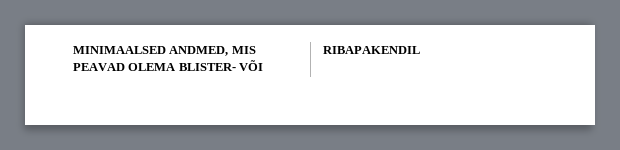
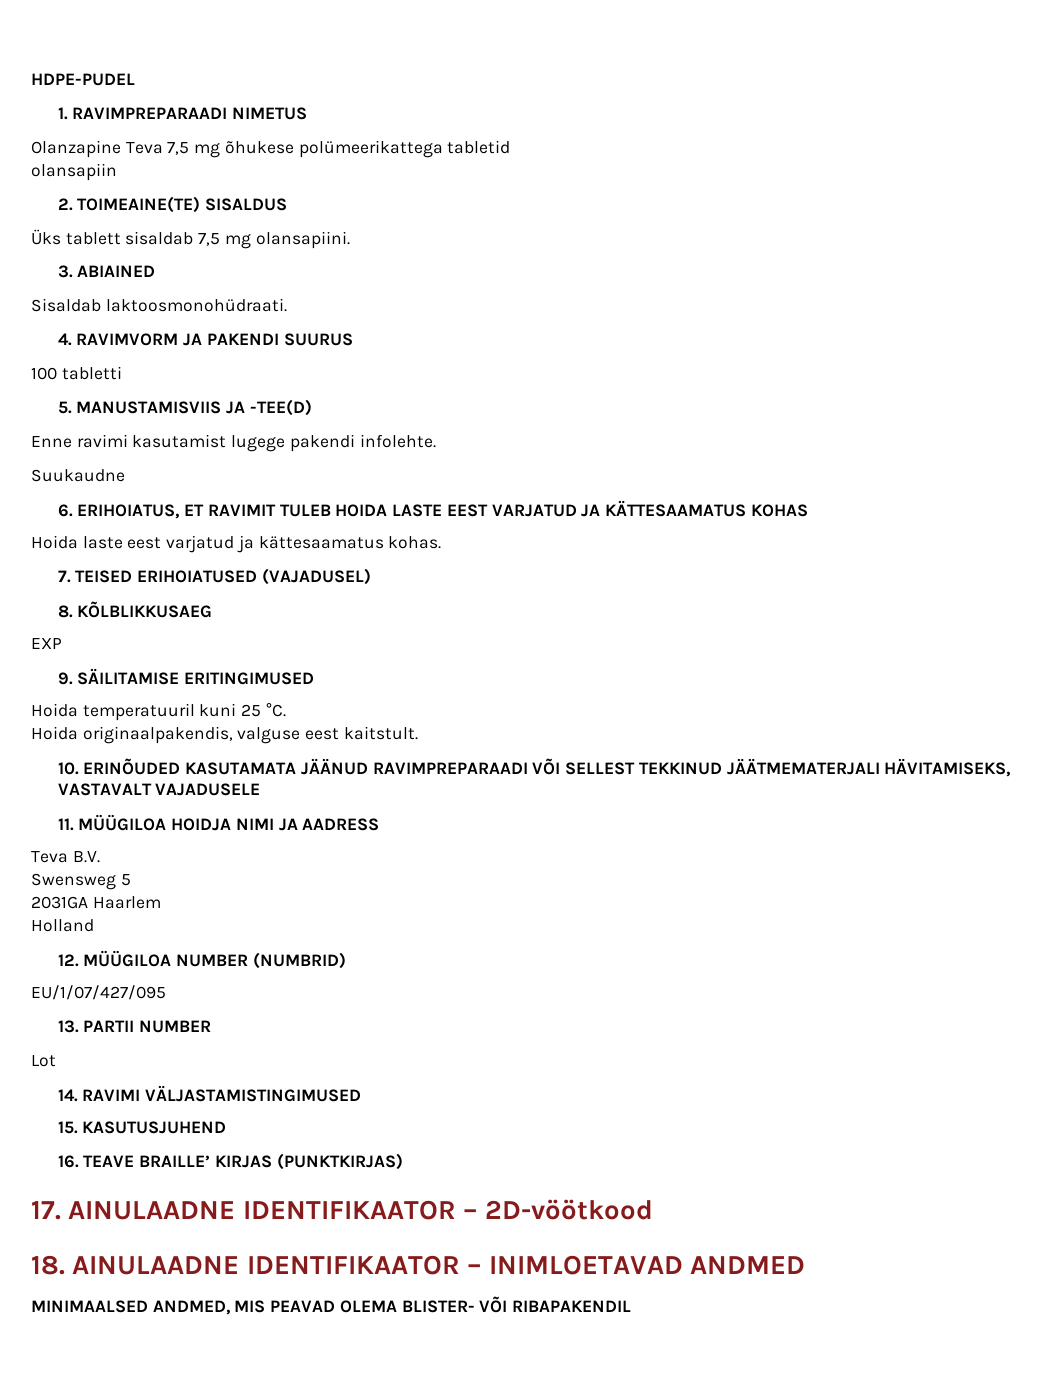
+ HDPE-PUDEL
+ 1. RAVIMPREPARAADI NIMETUS
+ Olanzapine Teva 7,5 mg õhukese polümeerikattega tabletid
+ olansapiin
+ 2. TOIMEAINE(TE) SISALDUS
+ Üks tablett sisaldab 7,5 mg olansapiini.
+ 3. ABIAINED
+ Sisaldab laktoosmonohüdraati.
+ 4. RAVIMVORM JA PAKENDI SUURUS
+ 100 tabletti
+ 5. MANUSTAMISVIIS JA -TEE(D)
+ Enne ravimi kasutamist lugege pakendi infolehte.
+ Suukaudne
+ 6. ERIHOIATUS, ET RAVIMIT TULEB HOIDA LASTE EEST VARJATUD JA KÄTTESAAMATUS KOHAS
+ Hoida laste eest varjatud ja kättesaamatus kohas.
+ 7. TEISED ERIHOIATUSED (VAJADUSEL)
+ 8. KÕLBLIKKUSAEG
+ EXP
+ 9. SÄILITAMISE ERITINGIMUSED
+ Hoida temperatuuril kuni 25 °C.
+ Hoida originaalpakendis, valguse eest kaitstult.
+ 10. ERINÕUDED KASUTAMATA JÄÄNUD RAVIMPREPARAADI VÕI SELLEST TEKKINUD JÄÄTMEMATERJALI HÄVITAMISEKS, VASTAVALT VAJADUSELE
+ 11. MÜÜGILOA HOIDJA NIMI JA AADRESS
+ Teva B.V.
+ Swensweg 5
+ 2031GA Haarlem
+ Holland
+ 12. MÜÜGILOA NUMBER (NUMBRID)
+ EU/1/07/427/095
+ 13. PARTII NUMBER
+ Lot
+ 14. RAVIMI VÄLJASTAMISTINGIMUSED
+ 15. KASUTUSJUHEND
+ 16. TEAVE BRAILLE’ KIRJAS (PUNKTKIRJAS)
+ 17. AINULAADNE IDENTIFIKAATOR – 2D-vöötkood
+ 18. AINULAADNE IDENTIFIKAATOR – INIMLOETAVAD ANDMED

